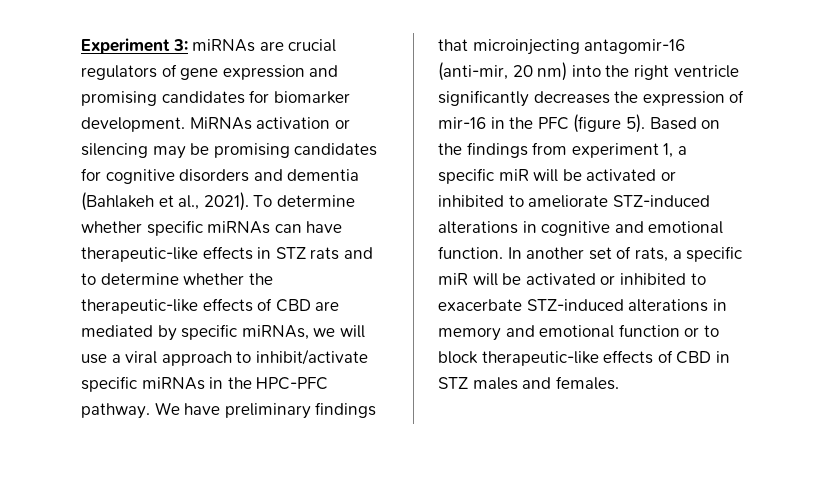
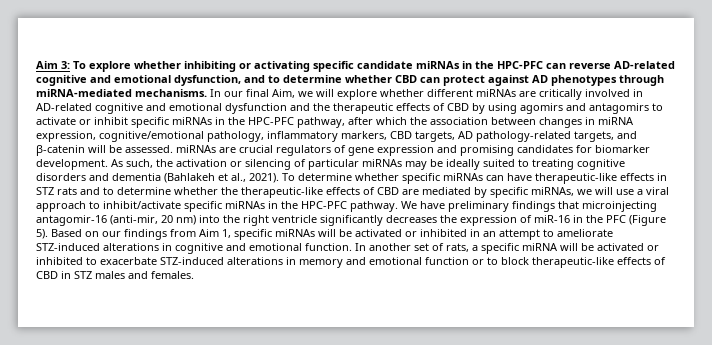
- Experiment 3: miRNAs are crucial regulators of gene expression and promising candidates for biomarker development.
+ Aim 3: To explore whether inhibiting or activating specific candidate miRNAs in the HPC-PFC can reverse AD-related cognitive and emotional dysfunction, and to determine whether CBD can protect against AD phenotypes through miRNA-mediated mechanisms. In our final Aim, we will explore whether different miRNAs are critically involved in AD-related cognitive and emotional dysfunction and the therapeutic effects of CBD by using agomirs and antagomirs to activate or inhibit specific miRNAs in the HPC-PFC pathway, after which the association between changes in miRNA expression, cognitive/emotional pathology, inflammatory markers, CBD targets, AD pathology-related targets, and β-catenin will be assessed. miRNAs are crucial regulators of gene expression and promising candidates for biomarker development.
- MiRNAs activation or silencing may be promising candidates for cognitive disorders and dementia (Bahlakeh et al., 2021).
+ As such, the activation or silencing of particular miRNAs may be ideally suited to treating cognitive disorders and dementia (Bahlakeh et al., 2021).
- We have preliminary findings that microinjecting antagomir-16 (anti-mir, 20 nm) into the right ventricle significantly decreases the expression of mir-16 in the PFC (figure 5).
+ We have preliminary findings that microinjecting antagomir-16 (anti-mir, 20 nm) into the right ventricle significantly decreases the expression of miR-16 in the PFC (Figure 5).
- Based on the findings from experiment 1, a specific miR will be activated or inhibited to ameliorate STZ-induced alterations in cognitive and emotional function.
+ Based on our findings from Aim 1, specific miRNAs will be activated or inhibited in an attempt to ameliorate STZ-induced alterations in cognitive and emotional function.
- In another set of rats, a specific miR will be activated or inhibited to exacerbate STZ-induced alterations in memory and emotional function or to block therapeutic-like effects of CBD in STZ males and females.
+ In another set of rats, a specific miRNA will be activated or inhibited to exacerbate STZ-induced alterations in memory and emotional function or to block therapeutic-like effects of CBD in STZ males and females.

